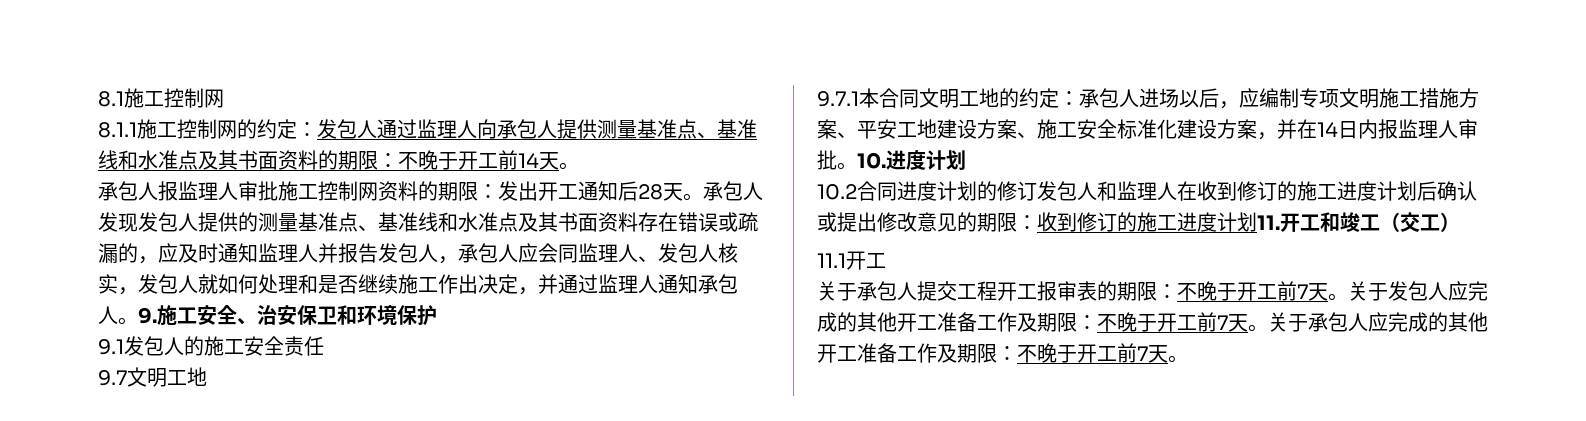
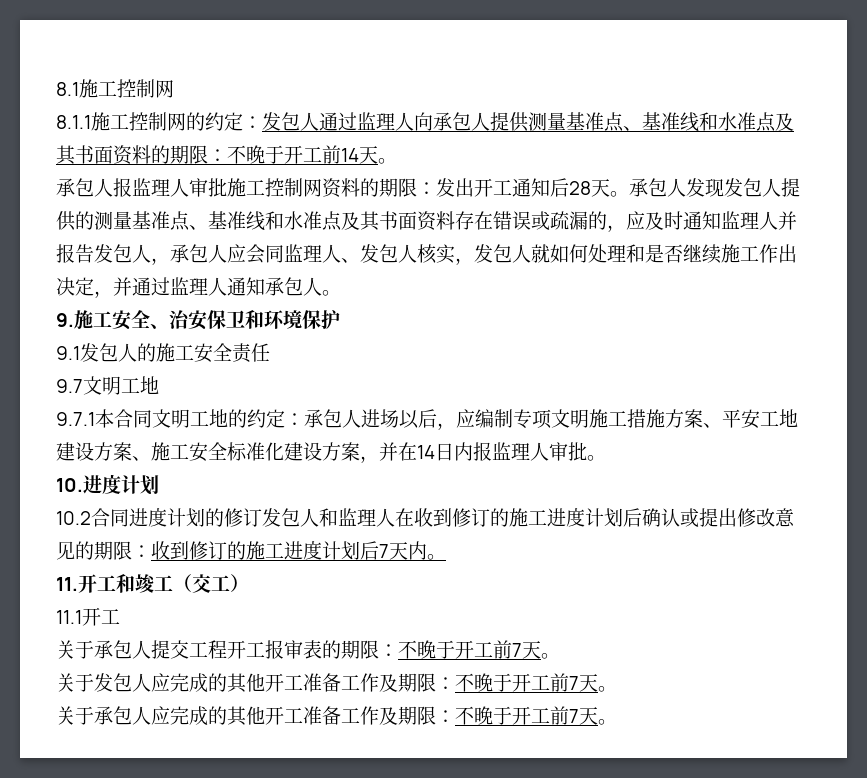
- 承包人发现发包人提供的测量基准点、基准线和水准点及其书面资料存在错误或疏漏的，应及时通知监理人并报告发包人，承包人应会同监理人、发包人核实，发包人就如何处理和是否继续施工作出决定，并通过监理人通知承包人。9.施工安全、治安保卫和环境保护
+ 承包人发现发包人提供的测量基准点、基准线和水准点及其书面资料存在错误或疏漏的，应及时通知监理人并报告发包人，承包人应会同监理人、发包人核实，发包人就如何处理和是否继续施工作出决定，并通过监理人通知承包人。
+ 9.施工安全、治安保卫和环境保护
- 9.7.1本合同文明工地的约定：承包人进场以后，应编制专项文明施工措施方案、平安工地建设方案、施工安全标准化建设方案，并在14日内报监理人审批。10.进度计划
+ 9.7.1本合同文明工地的约定：承包人进场以后，应编制专项文明施工措施方案、平安工地建设方案、施工安全标准化建设方案，并在14日内报监理人审批。
+ 10.进度计划
- 10.2合同进度计划的修订发包人和监理人在收到修订的施工进度计划后确认或提出修改意见的期限：收到修订的施工进度计划11.开工和竣工（交工）
+ 10.2合同进度计划的修订发包人和监理人在收到修订的施工进度计划后确认或提出修改意见的期限：收到修订的施工进度计划后7天内。
+ 11.开工和竣工（交工）
- 关于承包人提交工程开工报审表的期限：不晚于开工前7天。关于发包人应完成的其他开工准备工作及期限：不晚于开工前7天。关于承包人应完成的其他开工准备工作及期限：不晚于开工前7天。
+ 关于承包人提交工程开工报审表的期限：不晚于开工前7天。
+ 关于发包人应完成的其他开工准备工作及期限：不晚于开工前7天。
+ 关于承包人应完成的其他开工准备工作及期限：不晚于开工前7天。

